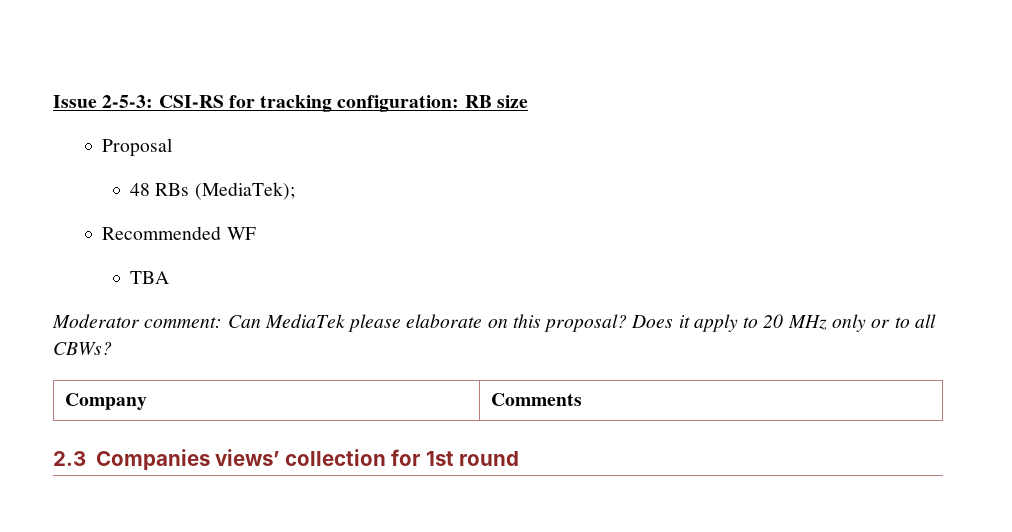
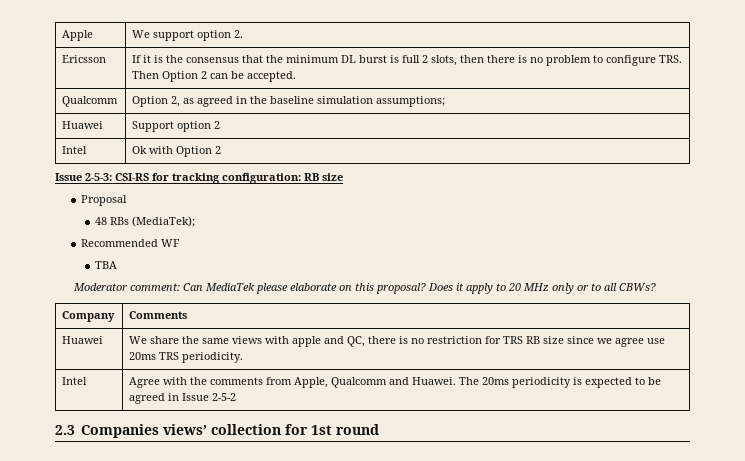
+ Apple | We support option 2.
+ Ericsson | If it is the consensus that the minimum DL burst is full 2 slots, then there is no problem to configure TRS. Then Option 2 can be accepted.
+ Qualcomm | Option 2, as agreed in the baseline simulation assumptions;
+ Huawei | Support option 2
+ Intel | Ok with Option 2
+ Huawei | We share the same views with apple and QC, there is no restriction for TRS RB size since we agree use 20ms TRS periodicity.
+ Intel | Agree with the comments from Apple, Qualcomm and Huawei. The 20ms periodicity is expected to be agreed in Issue 2-5-2

